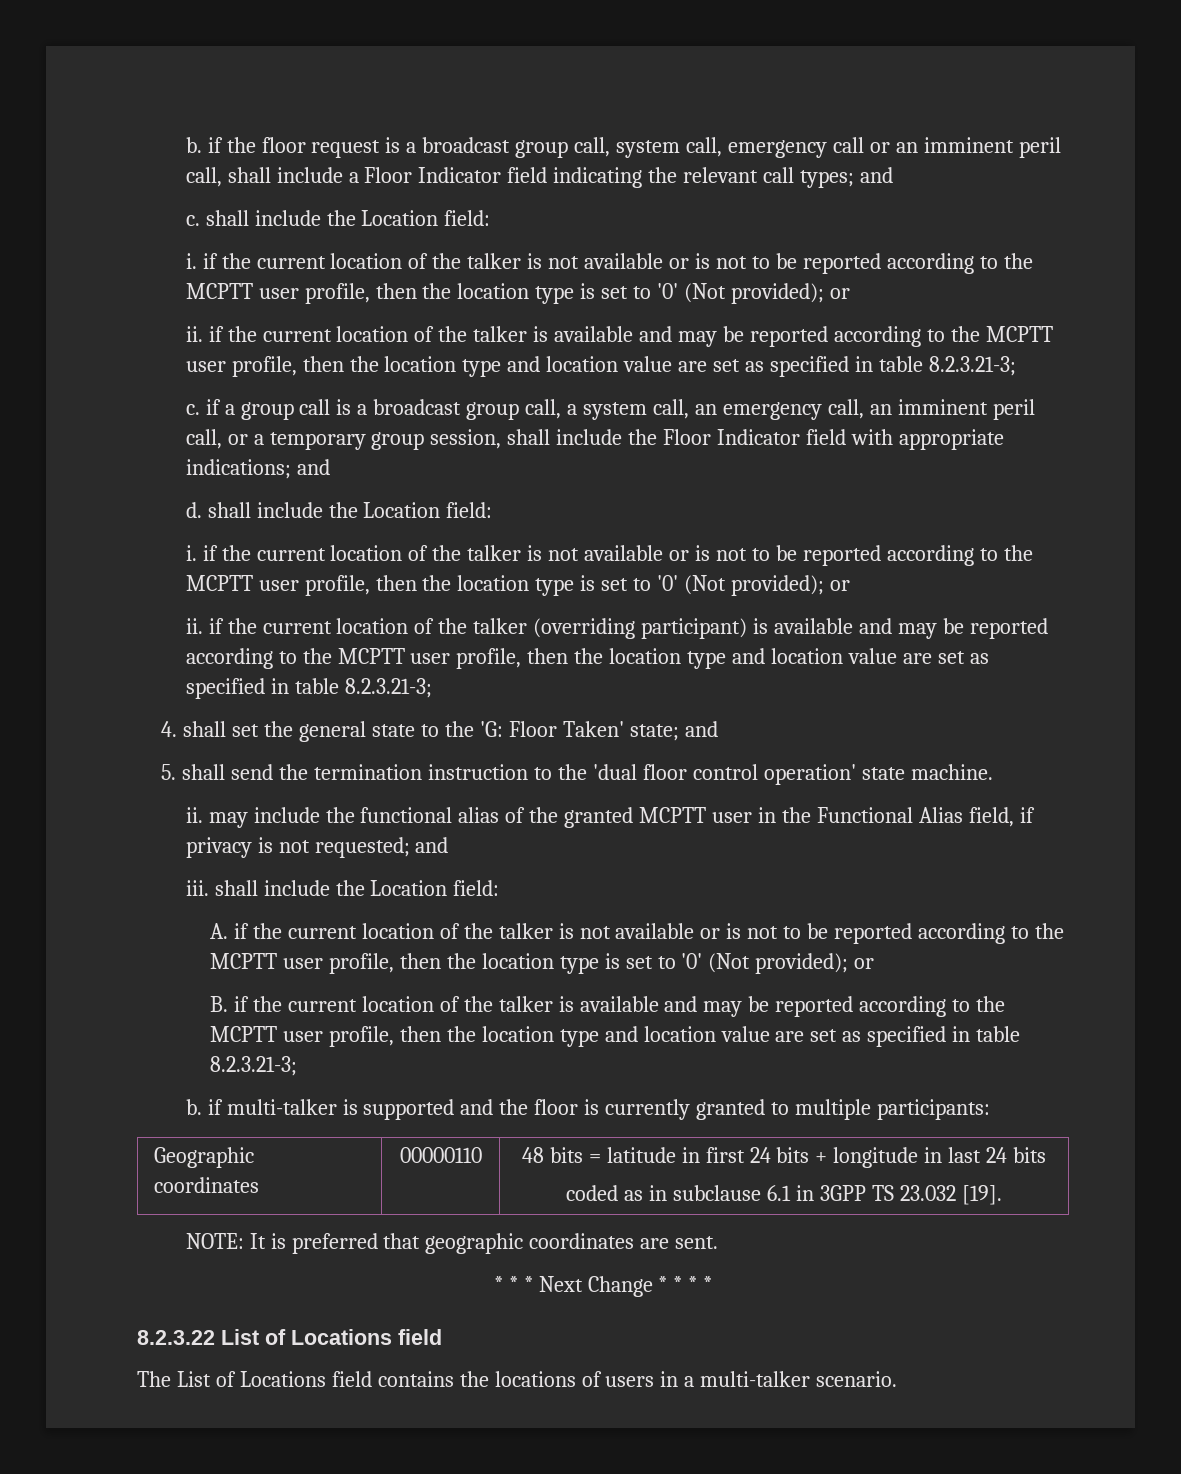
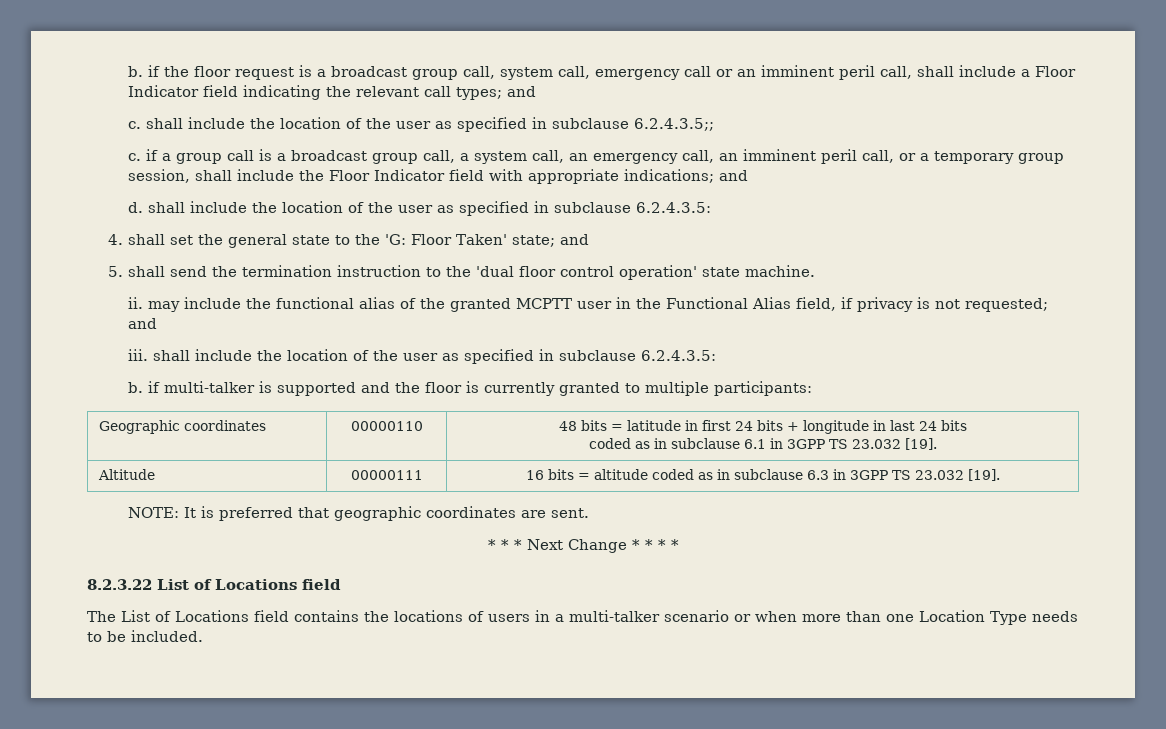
- c. shall include the Location field:
- i. if the current location of the talker is not available or is not to be reported according to the MCPTT user profile, then the location type is set to '0' (Not provided); or
- ii. if the current location of the talker is available and may be reported according to the MCPTT user profile, then the location type and location value are set as specified in table 8.2.3.21-3;
+ c. shall include the location of the user as specified in subclause 6.2.4.3.5;;
- d. shall include the Location field:
- i. if the current location of the talker is not available or is not to be reported according to the MCPTT user profile, then the location type is set to '0' (Not provided); or
- ii. if the current location of the talker (overriding participant) is available and may be reported according to the MCPTT user profile, then the location type and location value are set as specified in table 8.2.3.21-3;
+ d. shall include the location of the user as specified in subclause 6.2.4.3.5:
- iii. shall include the Location field:
- A. if the current location of the talker is not available or is not to be reported according to the MCPTT user profile, then the location type is set to '0' (Not provided); or
- B. if the current location of the talker is available and may be reported according to the MCPTT user profile, then the location type and location value are set as specified in table 8.2.3.21-3;
+ iii. shall include the location of the user as specified in subclause 6.2.4.3.5:
+ Altitude | 00000111 | 16 bits = altitude coded as in subclause 6.3 in 3GPP TS 23.032 [19].
- The List of Locations field contains the locations of users in a multi-talker scenario.
+ The List of Locations field contains the locations of users in a multi-talker scenario or when more than one Location Type needs to be included.

